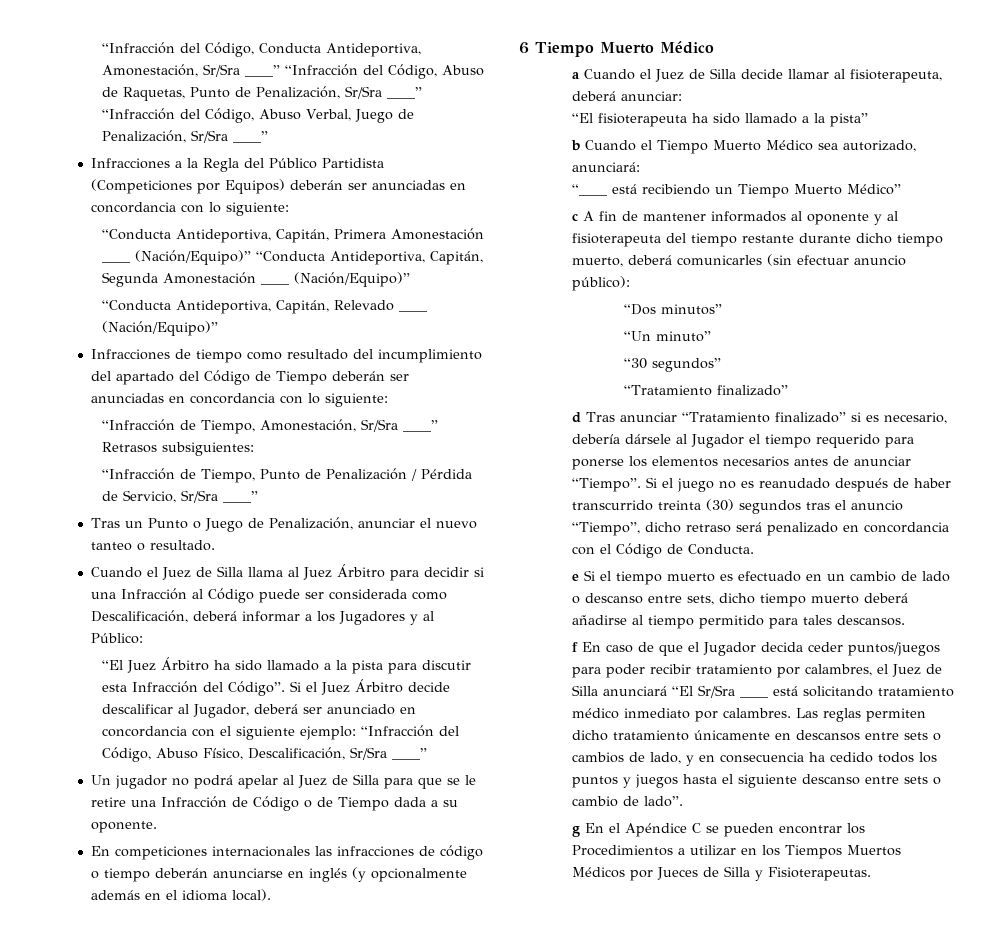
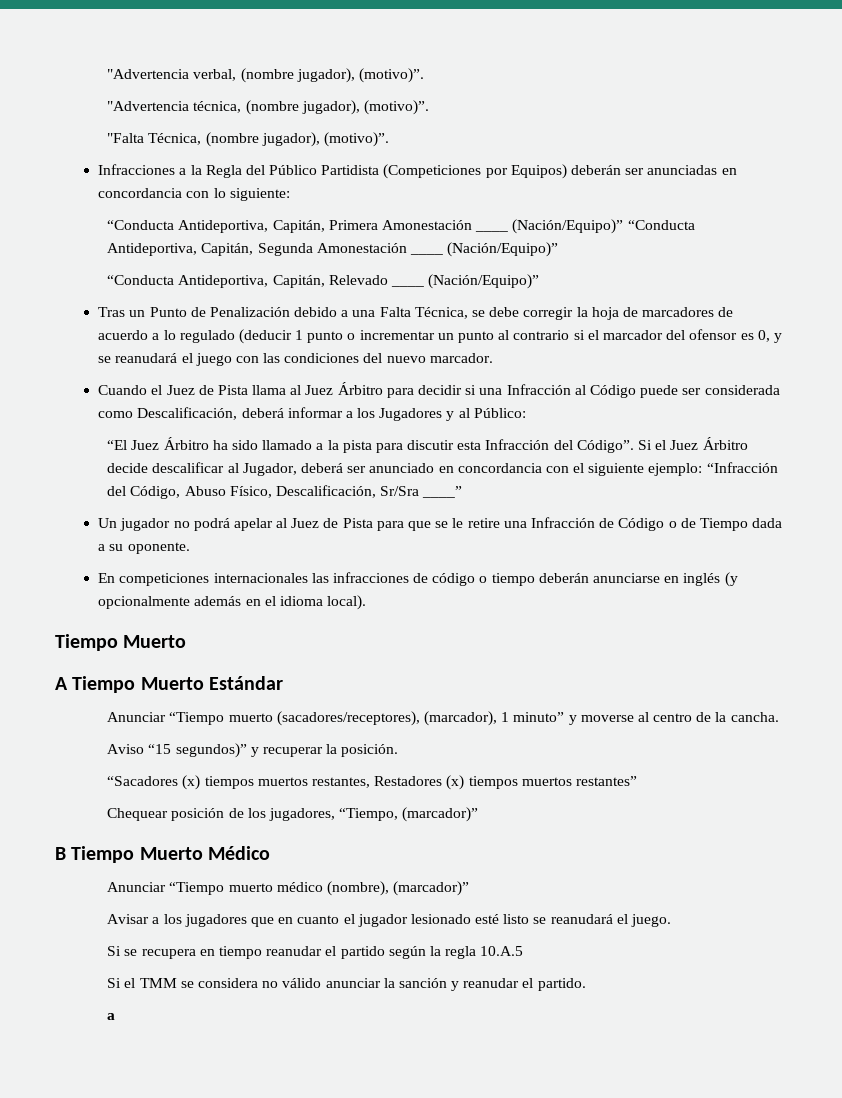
- “Infracción del Código, Conducta Antideportiva, Amonestación, Sr/Sra ____” “Infracción del Código, Abuso de Raquetas, Punto de Penalización, Sr/Sra ____” “Infracción del Código, Abuso Verbal, Juego de Penalización, Sr/Sra ____”
+ "Advertencia verbal, (nombre jugador), (motivo)”.
+ "Advertencia técnica, (nombre jugador), (motivo)”.
+ "Falta Técnica, (nombre jugador), (motivo)”.
- Infracciones de tiempo como resultado del incumplimiento del apartado del Código de Tiempo deberán ser anunciadas en concordancia con lo siguiente:
- “Infracción de Tiempo, Amonestación, Sr/Sra ____” Retrasos subsiguientes:
- “Infracción de Tiempo, Punto de Penalización / Pérdida de Servicio, Sr/Sra ____”
- Tras un Punto o Juego de Penalización, anunciar el nuevo tanteo o resultado.
- Cuando el Juez de Silla llama al Juez Árbitro para decidir si una Infracción al Código puede ser considerada como Descalificación, deberá informar a los Jugadores y al Público:
+ Tras un Punto de Penalización debido a una Falta Técnica, se debe corregir la hoja de marcadores de acuerdo a lo regulado (deducir 1 punto o incrementar un punto al contrario si el marcador del ofensor es 0, y se reanudará el juego con las condiciones del nuevo marcador.
+ Cuando el Juez de Pista llama al Juez Árbitro para decidir si una Infracción al Código puede ser considerada como Descalificación, deberá informar a los Jugadores y al Público:
- Un jugador no podrá apelar al Juez de Silla para que se le retire una Infracción de Código o de Tiempo dada a su oponente.
+ Un jugador no podrá apelar al Juez de Pista para que se le retire una Infracción de Código o de Tiempo dada a su oponente.
  En competiciones internacionales las infracciones de código o tiempo deberán anunciarse en inglés (y opcionalmente además en el idioma local).
- 6 Tiempo Muerto Médico
- a Cuando el Juez de Silla decide llamar al fisioterapeuta, deberá anunciar:
- “El fisioterapeuta ha sido llamado a la pista”
- b Cuando el Tiempo Muerto Médico sea autorizado, anunciará:
- “____ está recibiendo un Tiempo Muerto Médico”
- c A fin de mantener informados al oponente y al fisioterapeuta del tiempo restante durante dicho tiempo muerto, deberá comunicarles (sin efectuar anuncio público):
- “Dos minutos”
- “Un minuto”
- “30 segundos”
- “Tratamiento finalizado”
- d Tras anunciar “Tratamiento finalizado” si es necesario, debería dársele al Jugador el tiempo requerido para ponerse los elementos necesarios antes de anunciar “Tiempo”. Si el juego no es reanudado después de haber transcurrido treinta (30) segundos tras el anuncio “Tiempo”, dicho retraso será penalizado en concordancia con el Código de Conducta.
- e Si el tiempo muerto es efectuado en un cambio de lado o descanso entre sets, dicho tiempo muerto deberá añadirse al tiempo permitido para tales descansos.
- f En caso de que el Jugador decida ceder puntos/juegos para poder recibir tratamiento por calambres, el Juez de Silla anunciará “El Sr/Sra ____ está solicitando tratamiento médico inmediato por calambres. Las reglas permiten dicho tratamiento únicamente en descansos entre sets o cambios de lado, y en consecuencia ha cedido todos los puntos y juegos hasta el siguiente descanso entre sets o cambio de lado”.
- g En el Apéndice C se pueden encontrar los Procedimientos a utilizar en los Tiempos Muertos Médicos por Jueces de Silla y Fisioterapeutas.
+ Tiempo Muerto
+ A Tiempo Muerto Estándar
+ Anunciar “Tiempo muerto (sacadores/receptores), (marcador), 1 minuto” y moverse al centro de la cancha.
+ Aviso “15 segundos)” y recuperar la posición.
+ “Sacadores (x) tiempos muertos restantes, Restadores (x) tiempos muertos restantes”
+ Chequear posición de los jugadores, “Tiempo, (marcador)”
+ B Tiempo Muerto Médico
+ Anunciar “Tiempo muerto médico (nombre), (marcador)”
+ Avisar a los jugadores que en cuanto el jugador lesionado esté listo se reanudará el juego.
+ Si se recupera en tiempo reanudar el partido según la regla 10.A.5
+ Si el TMM se considera no válido anunciar la sanción y reanudar el partido.
+ a

